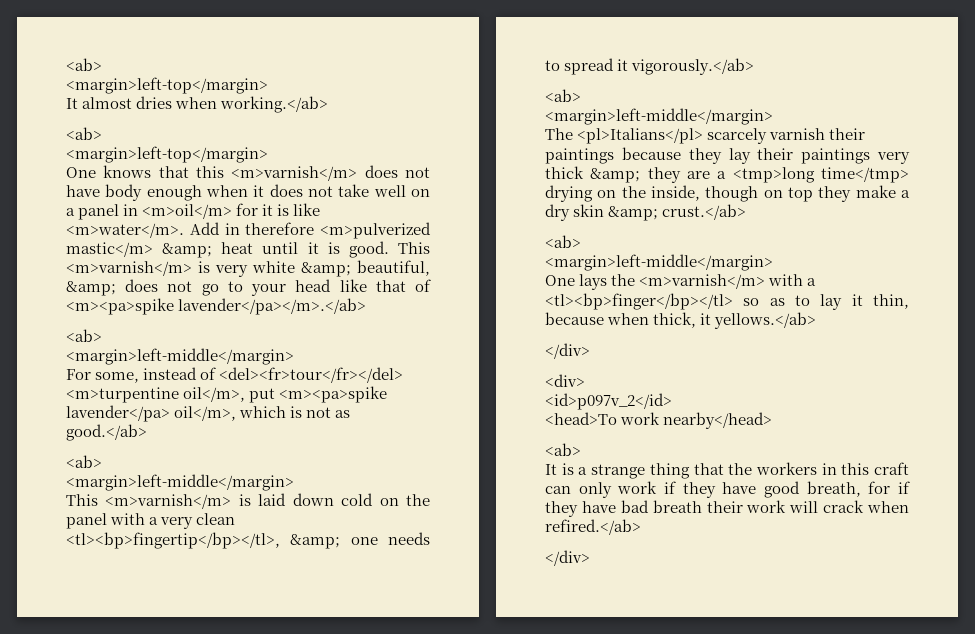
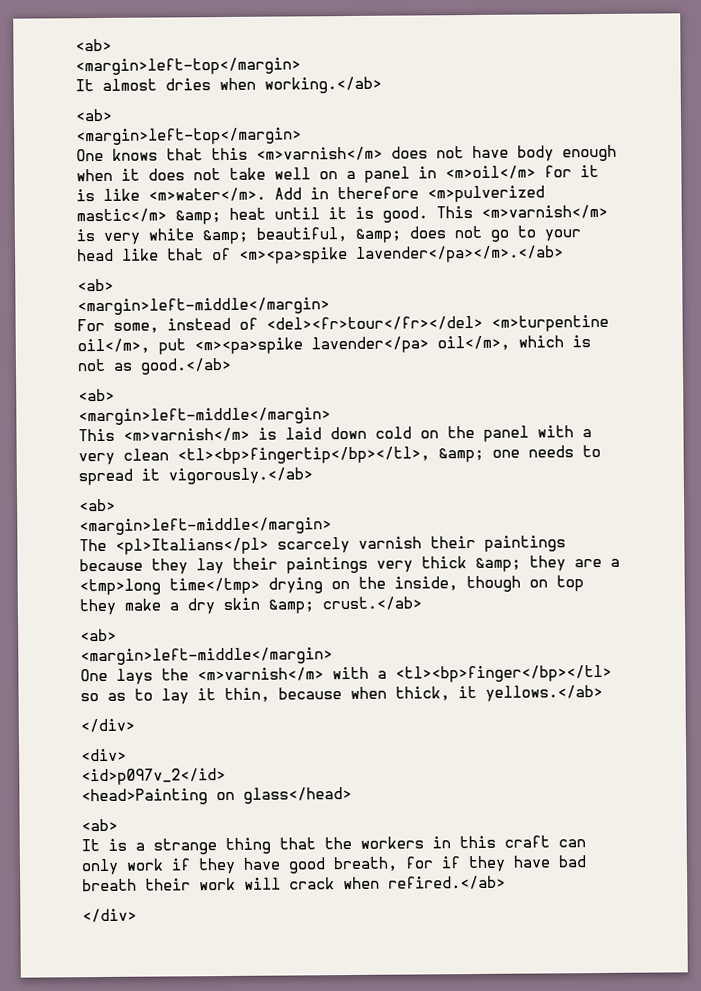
- <head>To work nearby</head>
+ <head>Painting on glass</head>

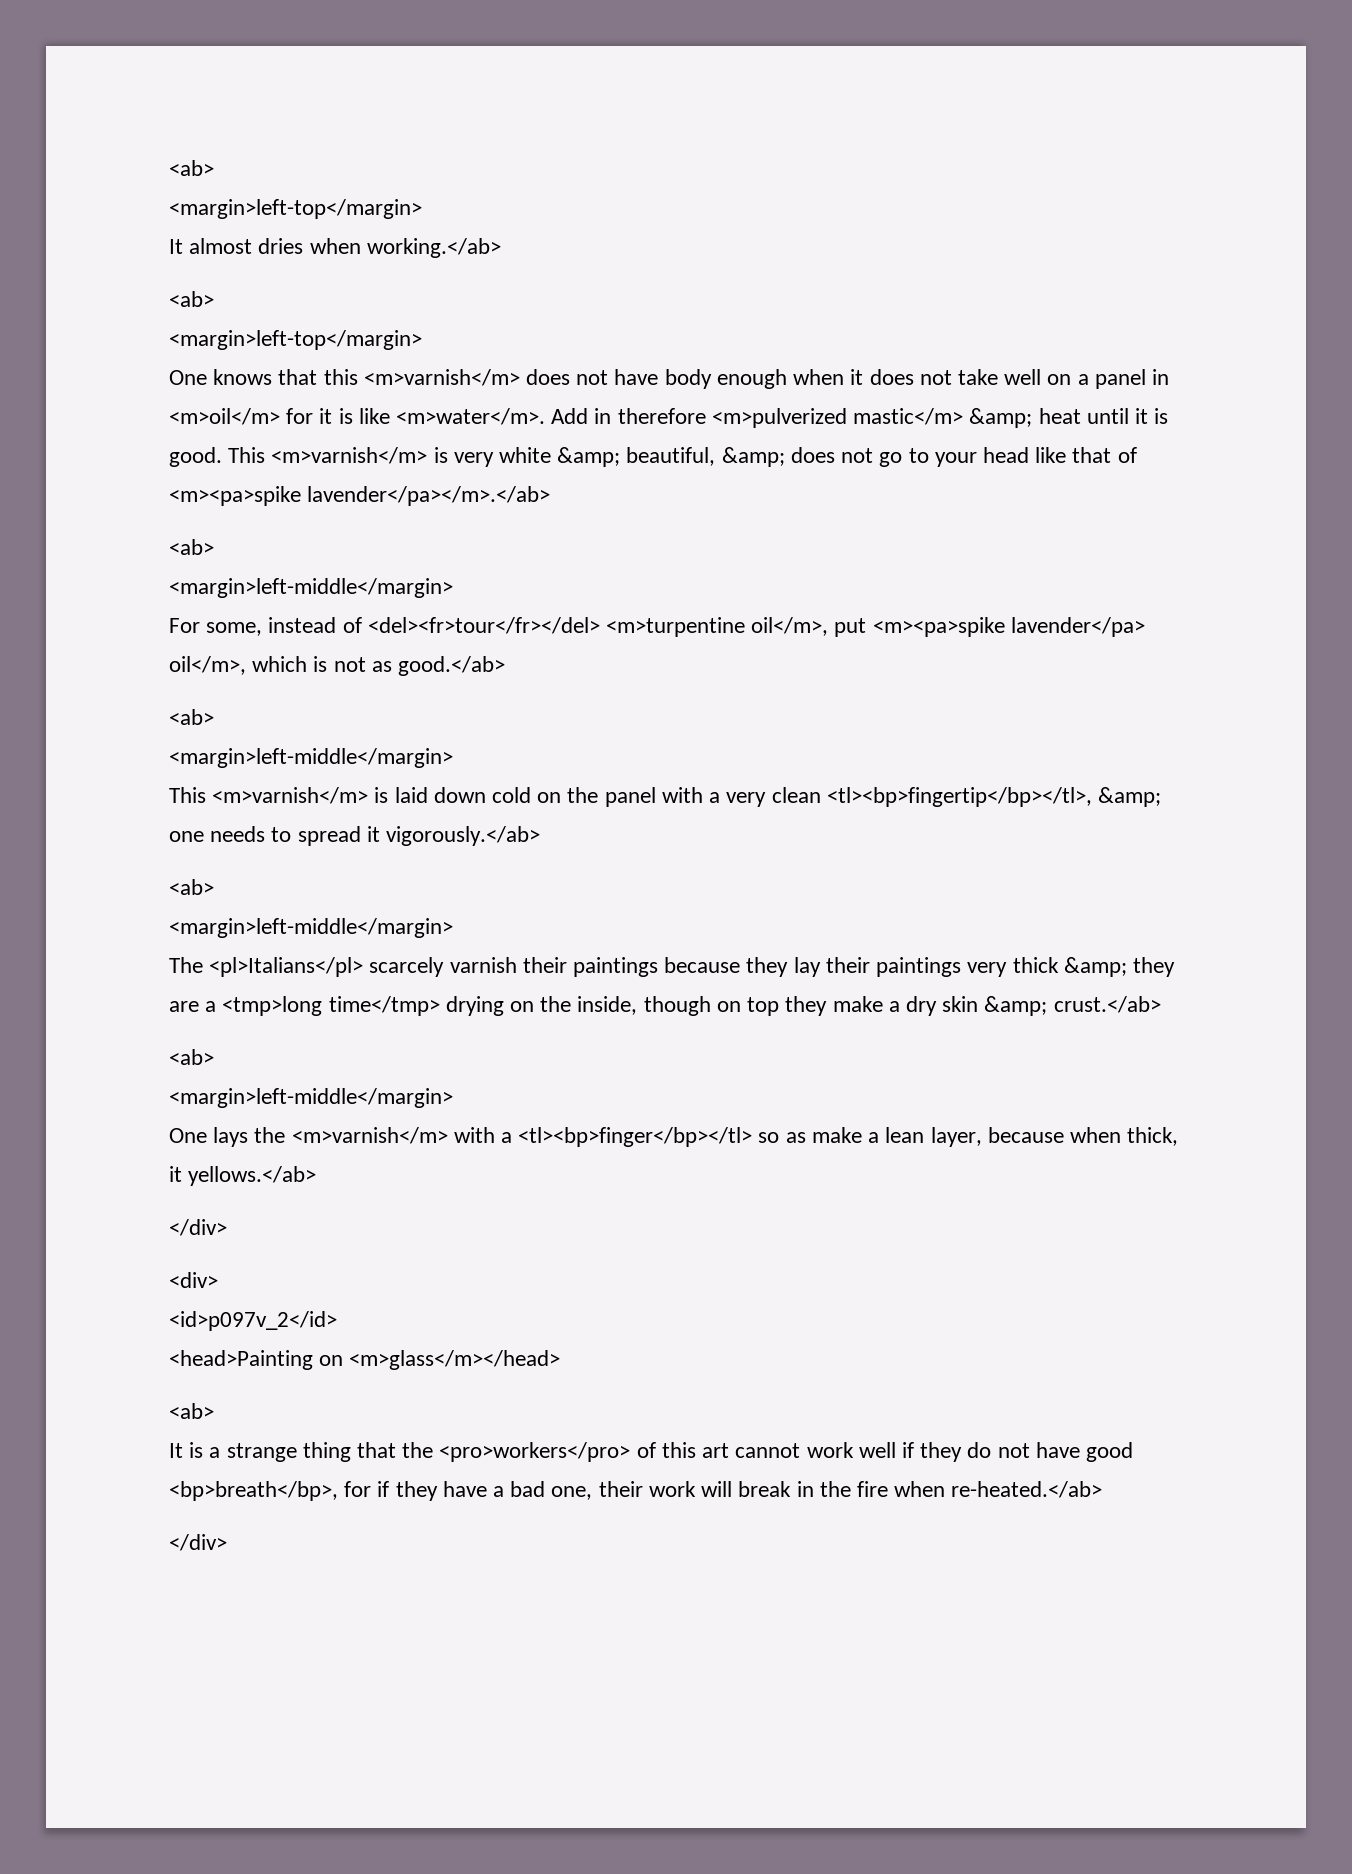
- One lays the <m>varnish</m> with a <tl><bp>finger</bp></tl> so as to lay it thin, because when thick, it yellows.</ab>
+ One lays the <m>varnish</m> with a <tl><bp>finger</bp></tl> so as make a lean layer, because when thick, it yellows.</ab>
- <head>Painting on glass</head>
+ <head>Painting on <m>glass</m></head>
- It is a strange thing that the workers in this craft can only work if they have good breath, for if they have bad breath their work will crack when refired.</ab>
+ It is a strange thing that the <pro>workers</pro> of this art cannot work well if they do not have good <bp>breath</bp>, for if they have a bad one, their work will break in the fire when re-heated.</ab>

